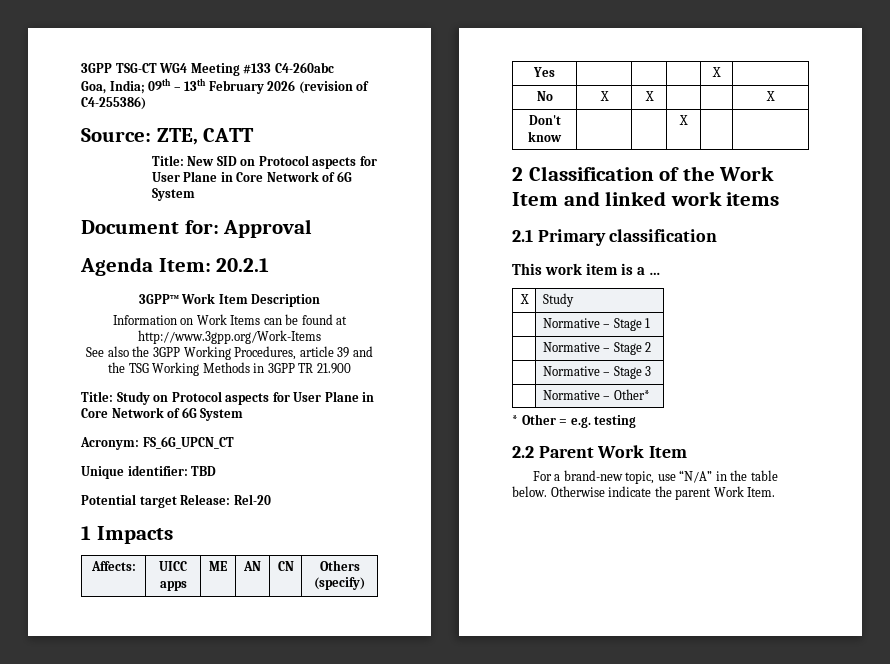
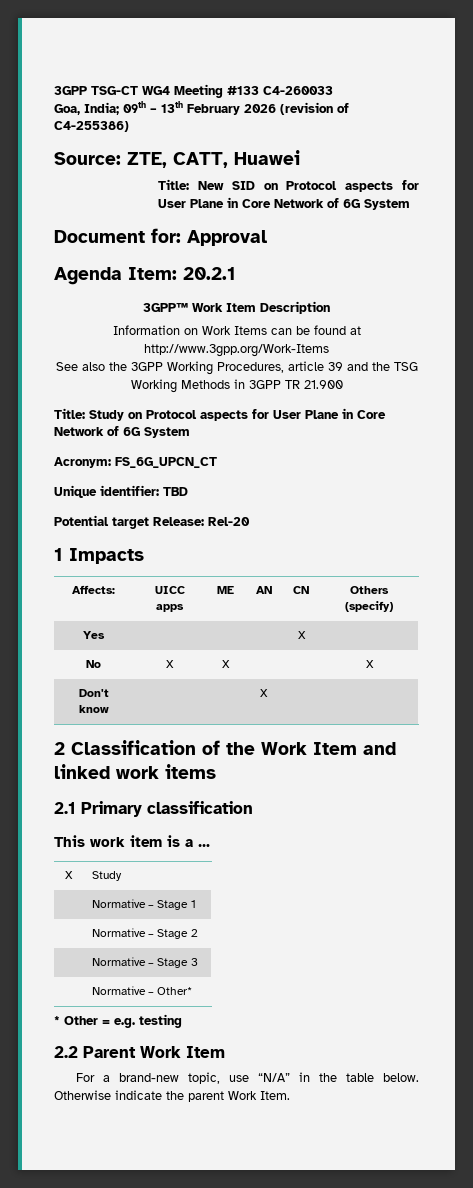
- 3GPP TSG-CT WG4 Meeting #133 C4-260abc
+ 3GPP TSG-CT WG4 Meeting #133 C4-260033
- Source: ZTE, CATT
+ Source: ZTE, CATT, Huawei

